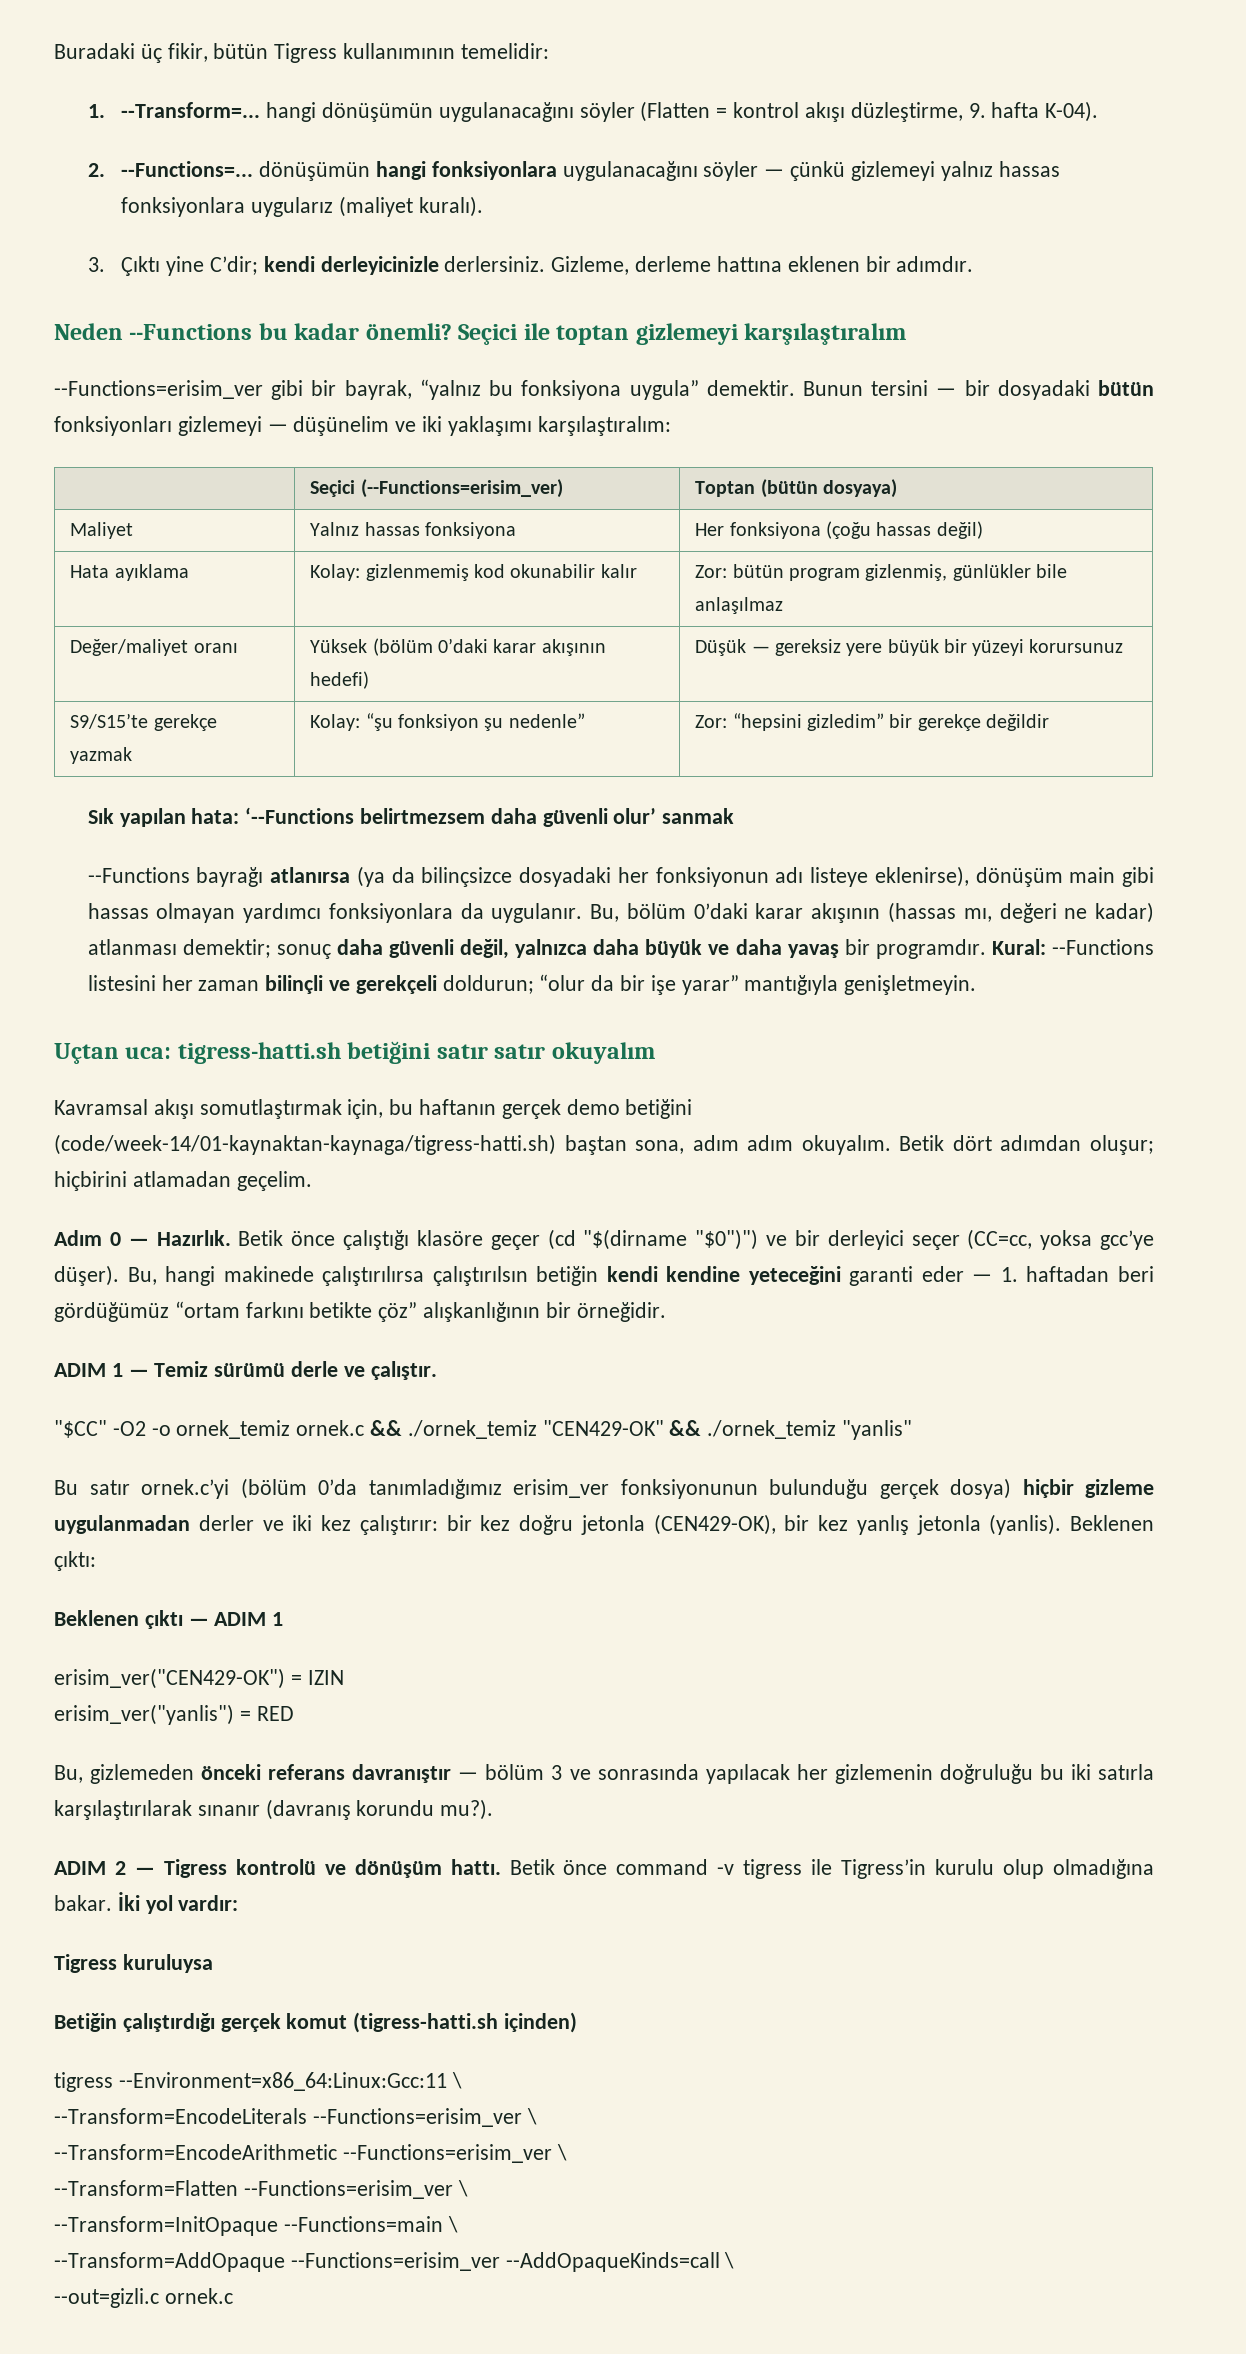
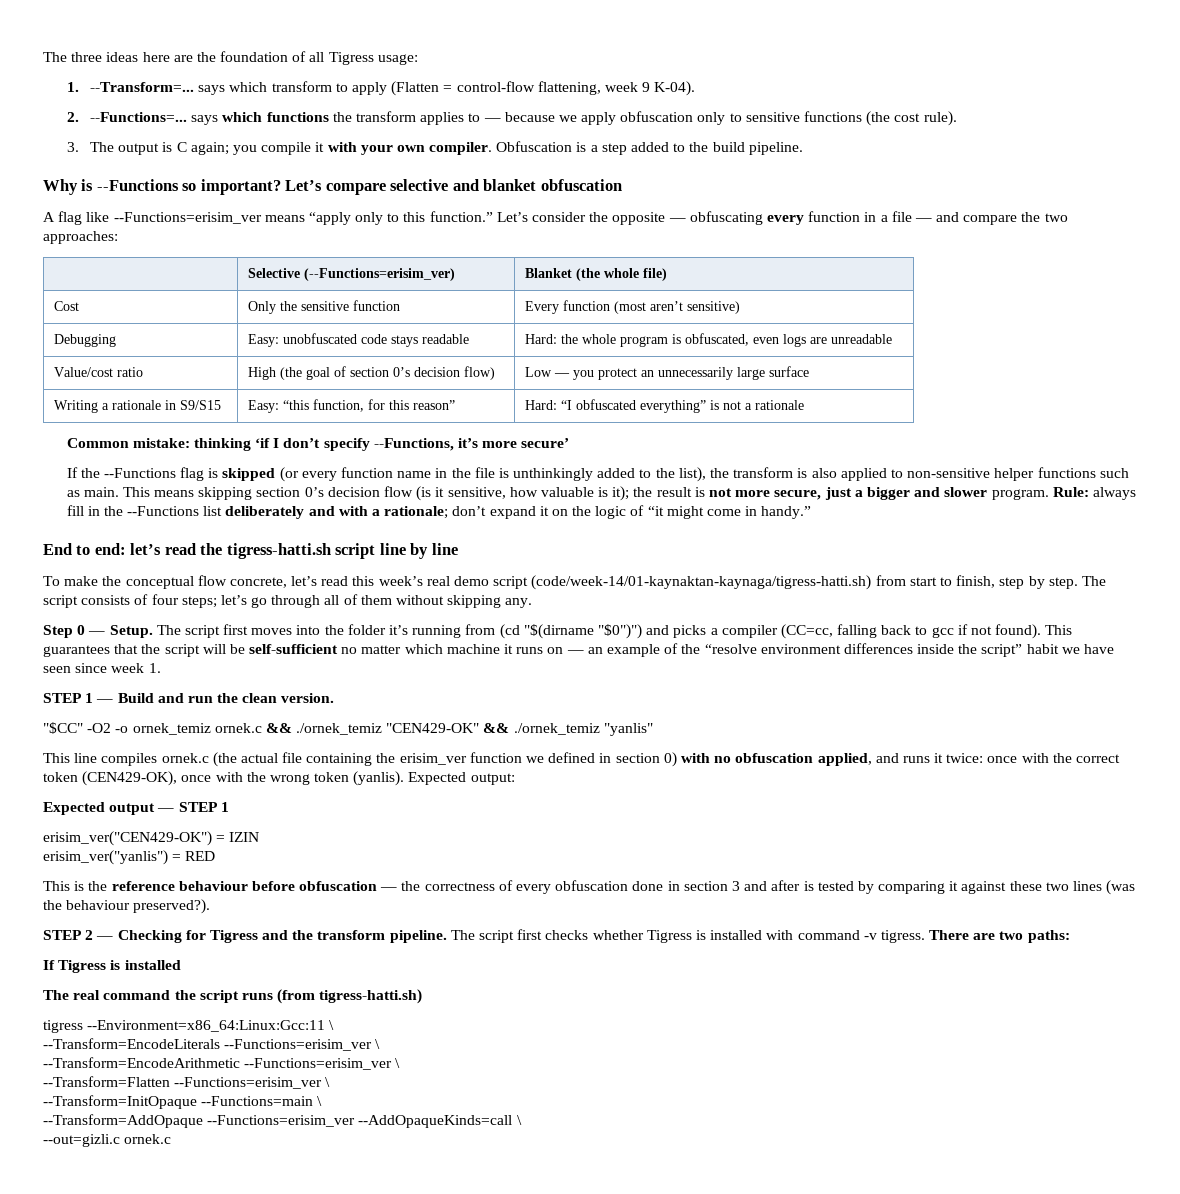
- Buradaki üç fikir, bütün Tigress kullanımının temelidir:
- 1. --Transform=... hangi dönüşümün uygulanacağını söyler (Flatten = kontrol akışı düzleştirme, 9. hafta K-04).
- 2. --Functions=... dönüşümün hangi fonksiyonlara uygulanacağını söyler — çünkü gizlemeyi yalnız hassas fonksiyonlara uygularız (maliyet kuralı).
- 3. Çıktı yine C’dir; kendi derleyicinizle derlersiniz. Gizleme, derleme hattına eklenen bir adımdır.
- Neden --Functions bu kadar önemli? Seçici ile toptan gizlemeyi karşılaştıralım
- --Functions=erisim_ver gibi bir bayrak, “yalnız bu fonksiyona uygula” demektir. Bunun tersini — bir dosyadaki bütün fonksiyonları gizlemeyi — düşünelim ve iki yaklaşımı karşılaştıralım:
- | Seçici (--Functions=erisim_ver) | Toptan (bütün dosyaya)
- Maliyet | Yalnız hassas fonksiyona | Her fonksiyona (çoğu hassas değil)
- Hata ayıklama | Kolay: gizlenmemiş kod okunabilir kalır | Zor: bütün program gizlenmiş, günlükler bile anlaşılmaz
- Değer/maliyet oranı | Yüksek (bölüm 0’daki karar akışının hedefi) | Düşük — gereksiz yere büyük bir yüzeyi korursunuz
- S9/S15’te gerekçe yazmak | Kolay: “şu fonksiyon şu nedenle” | Zor: “hepsini gizledim” bir gerekçe değildir
- Sık yapılan hata: ‘--Functions belirtmezsem daha güvenli olur’ sanmak
- --Functions bayrağı atlanırsa (ya da bilinçsizce dosyadaki her fonksiyonun adı listeye eklenirse), dönüşüm main gibi hassas olmayan yardımcı fonksiyonlara da uygulanır. Bu, bölüm 0’daki karar akışının (hassas mı, değeri ne kadar) atlanması demektir; sonuç daha güvenli değil, yalnızca daha büyük ve daha yavaş bir programdır. Kural: --Functions listesini her zaman bilinçli ve gerekçeli doldurun; “olur da bir işe yarar” mantığıyla genişletmeyin.
- Uçtan uca: tigress-hatti.sh betiğini satır satır okuyalım
- Kavramsal akışı somutlaştırmak için, bu haftanın gerçek demo betiğini (code/week-14/01-kaynaktan-kaynaga/tigress-hatti.sh) baştan sona, adım adım okuyalım. Betik dört adımdan oluşur; hiçbirini atlamadan geçelim.
- Adım 0 — Hazırlık. Betik önce çalıştığı klasöre geçer (cd "$(dirname "$0")") ve bir derleyici seçer (CC=cc, yoksa gcc’ye düşer). Bu, hangi makinede çalıştırılırsa çalıştırılsın betiğin kendi kendine yeteceğini garanti eder — 1. haftadan beri gördüğümüz “ortam farkını betikte çöz” alışkanlığının bir örneğidir.
- ADIM 1 — Temiz sürümü derle ve çalıştır.
+ The three ideas here are the foundation of all Tigress usage:
+ 1. --Transform=... says which transform to apply (Flatten = control-flow flattening, week 9 K-04).
+ 2. --Functions=... says which functions the transform applies to — because we apply obfuscation only to sensitive functions (the cost rule).
+ 3. The output is C again; you compile it with your own compiler. Obfuscation is a step added to the build pipeline.
+ Why is --Functions so important? Let’s compare selective and blanket obfuscation
+ A flag like --Functions=erisim_ver means “apply only to this function.” Let’s consider the opposite — obfuscating every function in a file — and compare the two approaches:
+ | Selective (--Functions=erisim_ver) | Blanket (the whole file)
+ Cost | Only the sensitive function | Every function (most aren’t sensitive)
+ Debugging | Easy: unobfuscated code stays readable | Hard: the whole program is obfuscated, even logs are unreadable
+ Value/cost ratio | High (the goal of section 0’s decision flow) | Low — you protect an unnecessarily large surface
+ Writing a rationale in S9/S15 | Easy: “this function, for this reason” | Hard: “I obfuscated everything” is not a rationale
+ Common mistake: thinking ‘if I don’t specify --Functions, it’s more secure’
+ If the --Functions flag is skipped (or every function name in the file is unthinkingly added to the list), the transform is also applied to non-sensitive helper functions such as main. This means skipping section 0’s decision flow (is it sensitive, how valuable is it); the result is not more secure, just a bigger and slower program. Rule: always fill in the --Functions list deliberately and with a rationale; don’t expand it on the logic of “it might come in handy.”
+ End to end: let’s read the tigress-hatti.sh script line by line
+ To make the conceptual flow concrete, let’s read this week’s real demo script (code/week-14/01-kaynaktan-kaynaga/tigress-hatti.sh) from start to finish, step by step. The script consists of four steps; let’s go through all of them without skipping any.
+ Step 0 — Setup. The script first moves into the folder it’s running from (cd "$(dirname "$0")") and picks a compiler (CC=cc, falling back to gcc if not found). This guarantees that the script will be self-sufficient no matter which machine it runs on — an example of the “resolve environment differences inside the script” habit we have seen since week 1.
+ STEP 1 — Build and run the clean version.
- Bu satır ornek.c’yi (bölüm 0’da tanımladığımız erisim_ver fonksiyonunun bulunduğu gerçek dosya) hiçbir gizleme uygulanmadan derler ve iki kez çalıştırır: bir kez doğru jetonla (CEN429-OK), bir kez yanlış jetonla (yanlis). Beklenen çıktı:
- Beklenen çıktı — ADIM 1
+ This line compiles ornek.c (the actual file containing the erisim_ver function we defined in section 0) with no obfuscation applied, and runs it twice: once with the correct token (CEN429-OK), once with the wrong token (yanlis). Expected output:
+ Expected output — STEP 1
- Bu, gizlemeden önceki referans davranıştır — bölüm 3 ve sonrasında yapılacak her gizlemenin doğruluğu bu iki satırla karşılaştırılarak sınanır (davranış korundu mu?).
- ADIM 2 — Tigress kontrolü ve dönüşüm hattı. Betik önce command -v tigress ile Tigress’in kurulu olup olmadığına bakar. İki yol vardır:
- Tigress kuruluysa
- Betiğin çalıştırdığı gerçek komut (tigress-hatti.sh içinden)
+ This is the reference behaviour before obfuscation — the correctness of every obfuscation done in section 3 and after is tested by comparing it against these two lines (was the behaviour preserved?).
+ STEP 2 — Checking for Tigress and the transform pipeline. The script first checks whether Tigress is installed with command -v tigress. There are two paths:
+ If Tigress is installed
+ The real command the script runs (from tigress-hatti.sh)

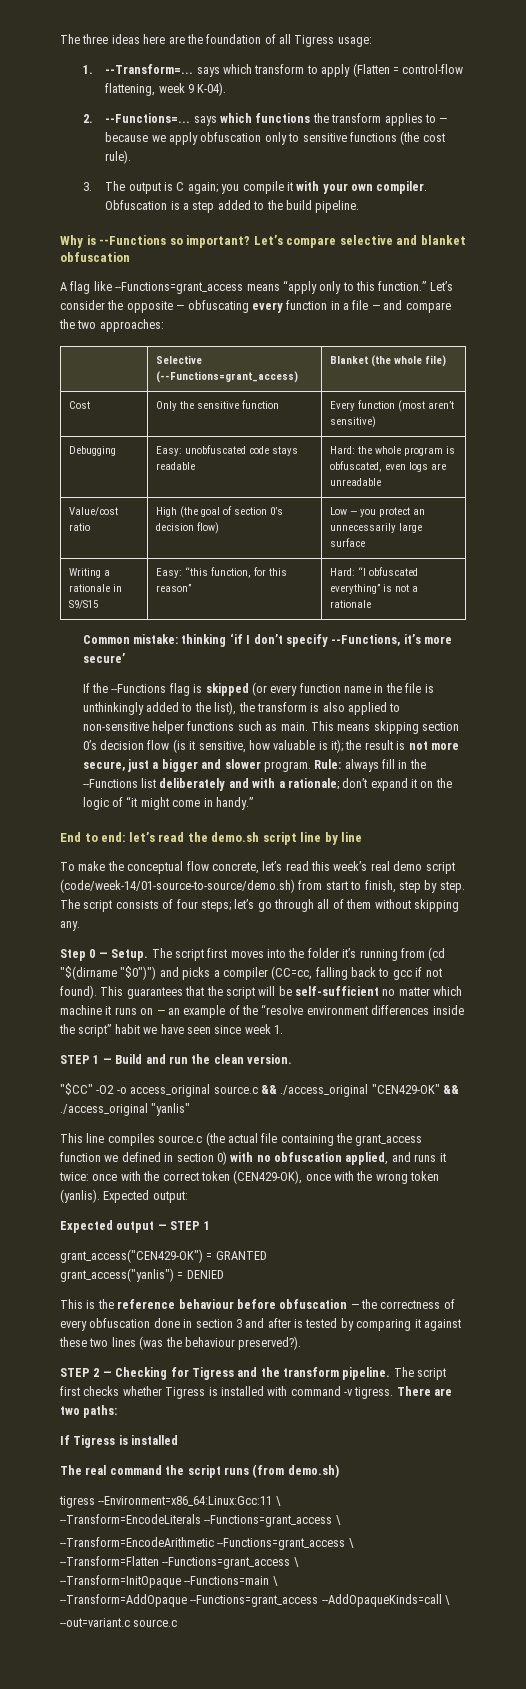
- A flag like --Functions=erisim_ver means “apply only to this function.”
+ A flag like --Functions=grant_access means “apply only to this function.”
- | Selective (--Functions=erisim_ver) | Blanket (the whole file)
+ | Selective (--Functions=grant_access) | Blanket (the whole file)
- End to end: let’s read the tigress-hatti.sh script line by line
+ End to end: let’s read the demo.sh script line by line
- To make the conceptual flow concrete, let’s read this week’s real demo script (code/week-14/01-kaynaktan-kaynaga/tigress-hatti.sh) from start to finish, step by step.
+ To make the conceptual flow concrete, let’s read this week’s real demo script (code/week-14/01-source-to-source/demo.sh) from start to finish, step by step.
- "$CC" -O2 -o ornek_temiz ornek.c && ./ornek_temiz "CEN429-OK" && ./ornek_temiz "yanlis"
+ "$CC" -O2 -o access_original source.c && ./access_original "CEN429-OK" && ./access_original "yanlis"
- This line compiles ornek.c (the actual file containing the erisim_ver function we defined in section 0) with no obfuscation applied, and runs it twice: once with the correct token (CEN429-OK), once with the wrong token (yanlis).
+ This line compiles source.c (the actual file containing the grant_access function we defined in section 0) with no obfuscation applied, and runs it twice: once with the correct token (CEN429-OK), once with the wrong token (yanlis).
- erisim_ver("CEN429-OK") = IZIN
- erisim_ver("yanlis") = RED
+ grant_access("CEN429-OK") = GRANTED
+ grant_access("yanlis") = DENIED
- The real command the script runs (from tigress-hatti.sh)
+ The real command the script runs (from demo.sh)
- --Transform=EncodeLiterals --Functions=erisim_ver \
+ --Transform=EncodeLiterals --Functions=grant_access \
- --Transform=EncodeArithmetic --Functions=erisim_ver \
+ --Transform=EncodeArithmetic --Functions=grant_access \
- --Transform=Flatten --Functions=erisim_ver \
+ --Transform=Flatten --Functions=grant_access \
- --Transform=AddOpaque --Functions=erisim_ver --AddOpaqueKinds=call \
+ --Transform=AddOpaque --Functions=grant_access --AddOpaqueKinds=call \
- --out=gizli.c ornek.c
+ --out=variant.c source.c

